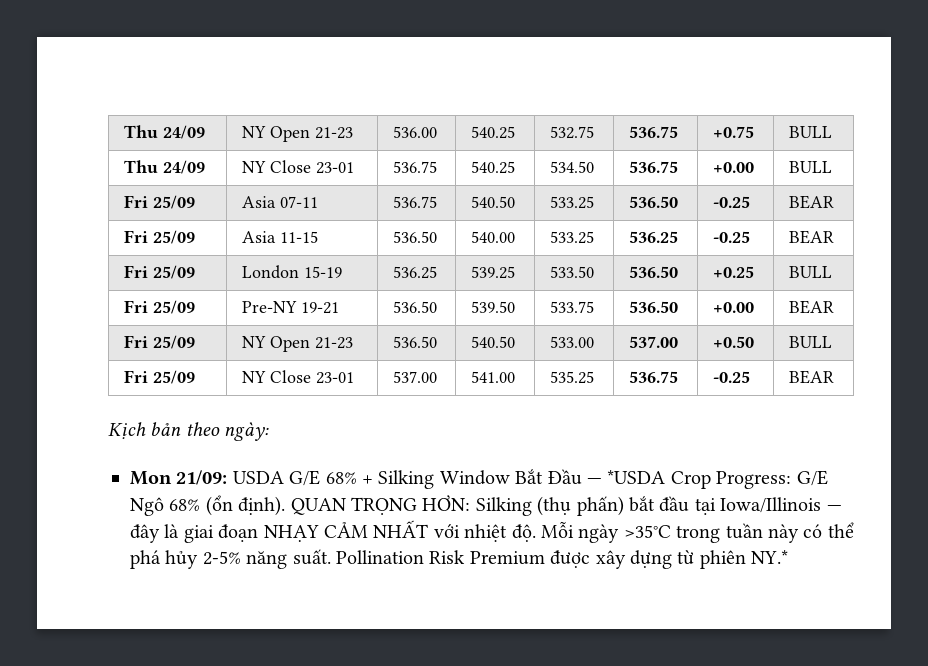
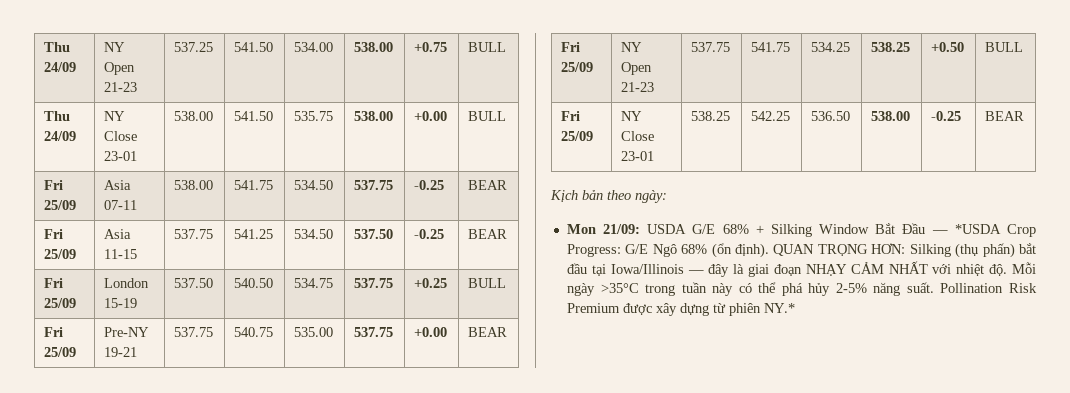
- Thu 24/09 | NY Open 21-23 | 536.00 | 540.25 | 532.75 | 536.75 | +0.75 | BULL
+ Thu 24/09 | NY Open 21-23 | 537.25 | 541.50 | 534.00 | 538.00 | +0.75 | BULL
- Thu 24/09 | NY Close 23-01 | 536.75 | 540.25 | 534.50 | 536.75 | +0.00 | BULL
+ Thu 24/09 | NY Close 23-01 | 538.00 | 541.50 | 535.75 | 538.00 | +0.00 | BULL
- Fri 25/09 | Asia 07-11 | 536.75 | 540.50 | 533.25 | 536.50 | -0.25 | BEAR
+ Fri 25/09 | Asia 07-11 | 538.00 | 541.75 | 534.50 | 537.75 | -0.25 | BEAR
- Fri 25/09 | Asia 11-15 | 536.50 | 540.00 | 533.25 | 536.25 | -0.25 | BEAR
+ Fri 25/09 | Asia 11-15 | 537.75 | 541.25 | 534.50 | 537.50 | -0.25 | BEAR
- Fri 25/09 | London 15-19 | 536.25 | 539.25 | 533.50 | 536.50 | +0.25 | BULL
+ Fri 25/09 | London 15-19 | 537.50 | 540.50 | 534.75 | 537.75 | +0.25 | BULL
- Fri 25/09 | Pre-NY 19-21 | 536.50 | 539.50 | 533.75 | 536.50 | +0.00 | BEAR
+ Fri 25/09 | Pre-NY 19-21 | 537.75 | 540.75 | 535.00 | 537.75 | +0.00 | BEAR
- Fri 25/09 | NY Open 21-23 | 536.50 | 540.50 | 533.00 | 537.00 | +0.50 | BULL
+ Fri 25/09 | NY Open 21-23 | 537.75 | 541.75 | 534.25 | 538.25 | +0.50 | BULL
- Fri 25/09 | NY Close 23-01 | 537.00 | 541.00 | 535.25 | 536.75 | -0.25 | BEAR
+ Fri 25/09 | NY Close 23-01 | 538.25 | 542.25 | 536.50 | 538.00 | -0.25 | BEAR

